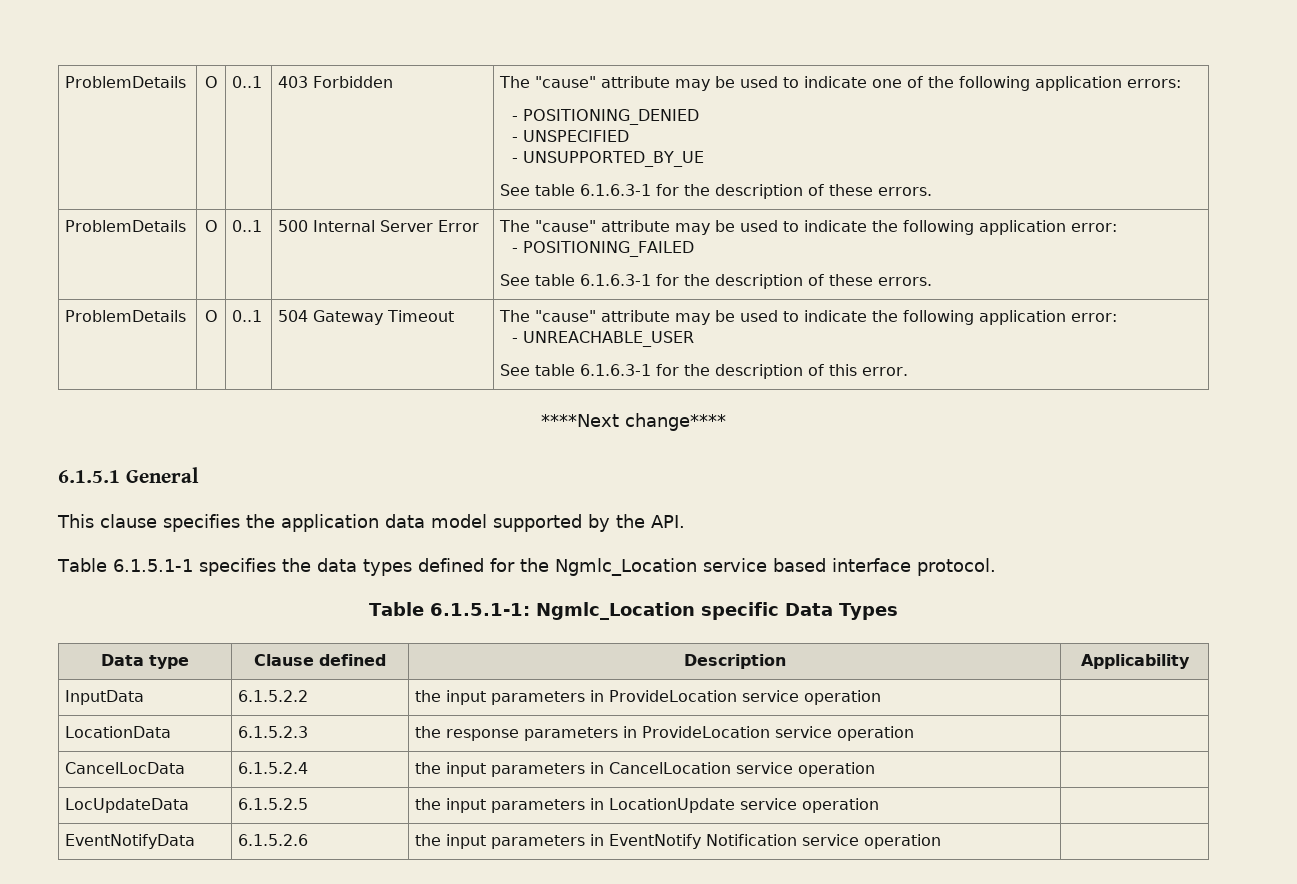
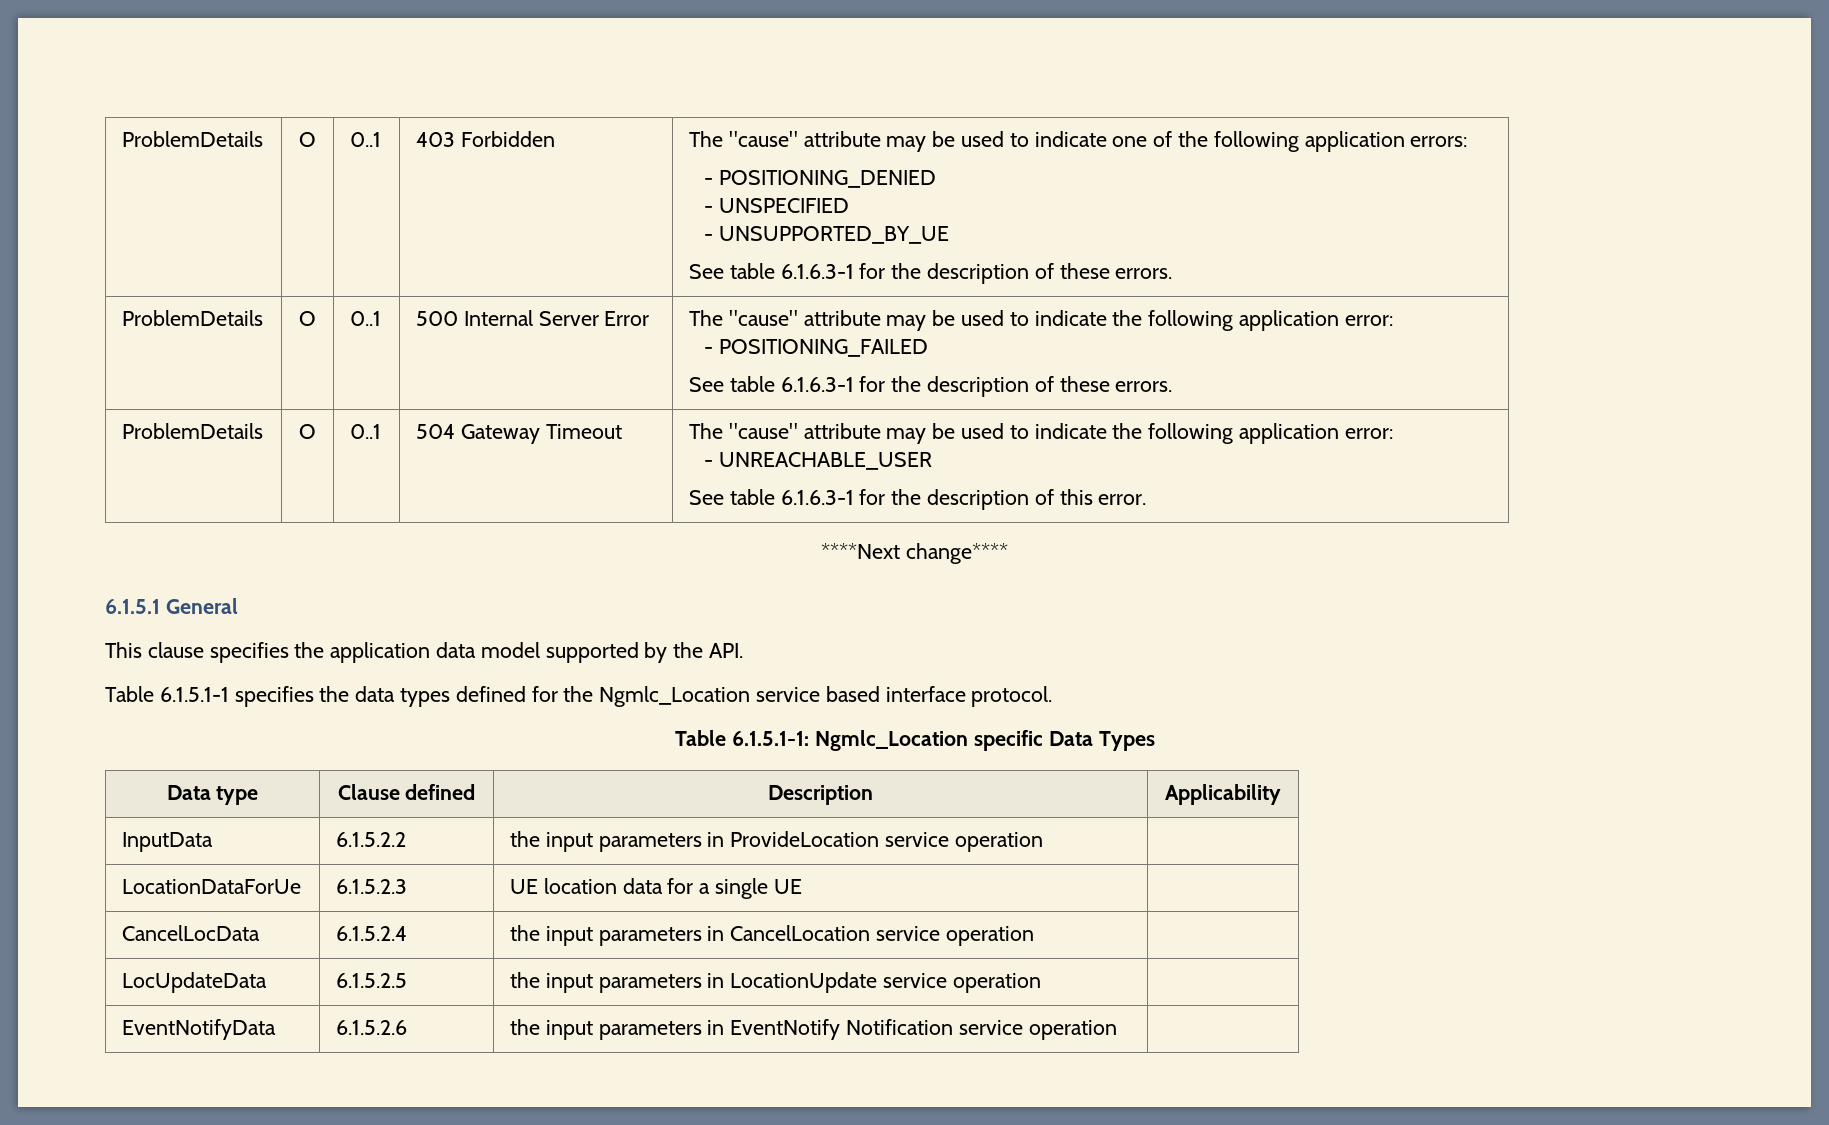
- LocationData | 6.1.5.2.3 | the response parameters in ProvideLocation service operation |
+ LocationDataForUe | 6.1.5.2.3 | UE location data for a single UE |

